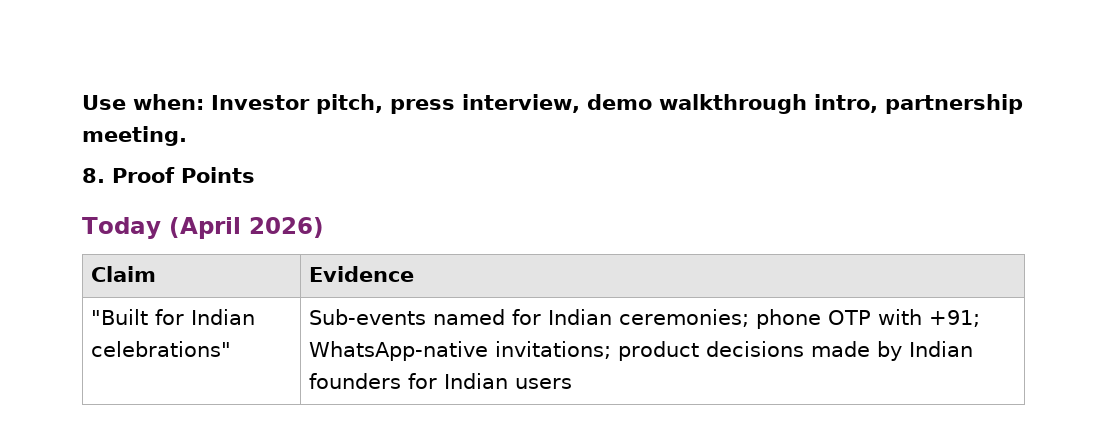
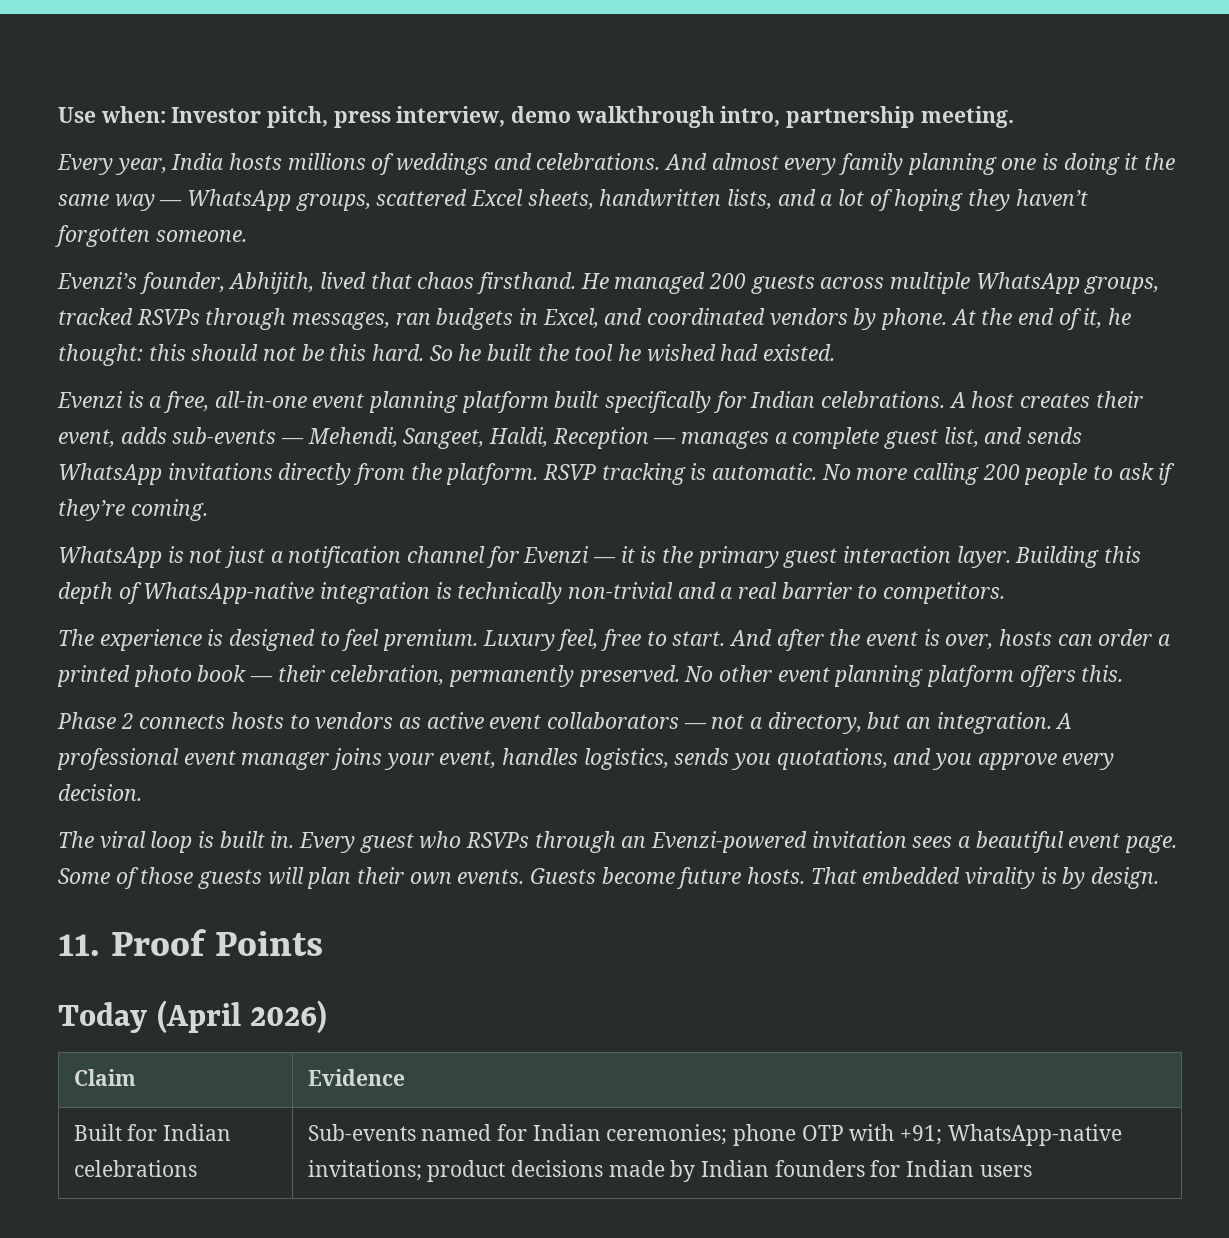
- 8. Proof Points
+ Every year, India hosts millions of weddings and celebrations. And almost every family planning one is doing it the same way — WhatsApp groups, scattered Excel sheets, handwritten lists, and a lot of hoping they haven’t forgotten someone.
+ Evenzi’s founder, Abhijith, lived that chaos firsthand. He managed 200 guests across multiple WhatsApp groups, tracked RSVPs through messages, ran budgets in Excel, and coordinated vendors by phone. At the end of it, he thought: this should not be this hard. So he built the tool he wished had existed.
+ Evenzi is a free, all-in-one event planning platform built specifically for Indian celebrations. A host creates their event, adds sub-events — Mehendi, Sangeet, Haldi, Reception — manages a complete guest list, and sends WhatsApp invitations directly from the platform. RSVP tracking is automatic. No more calling 200 people to ask if they’re coming.
+ WhatsApp is not just a notification channel for Evenzi — it is the primary guest interaction layer. Building this depth of WhatsApp-native integration is technically non-trivial and a real barrier to competitors.
+ The experience is designed to feel premium. Luxury feel, free to start. And after the event is over, hosts can order a printed photo book — their celebration, permanently preserved. No other event planning platform offers this.
+ Phase 2 connects hosts to vendors as active event collaborators — not a directory, but an integration. A professional event manager joins your event, handles logistics, sends you quotations, and you approve every decision.
+ The viral loop is built in. Every guest who RSVPs through an Evenzi-powered invitation sees a beautiful event page. Some of those guests will plan their own events. Guests become future hosts. That embedded virality is by design.
+ 11. Proof Points
- "Built for Indian celebrations" | Sub-events named for Indian ceremonies; phone OTP with +91; WhatsApp-native invitations; product decisions made by Indian founders for Indian users
+ Built for Indian celebrations | Sub-events named for Indian ceremonies; phone OTP with +91; WhatsApp-native invitations; product decisions made by Indian founders for Indian users

